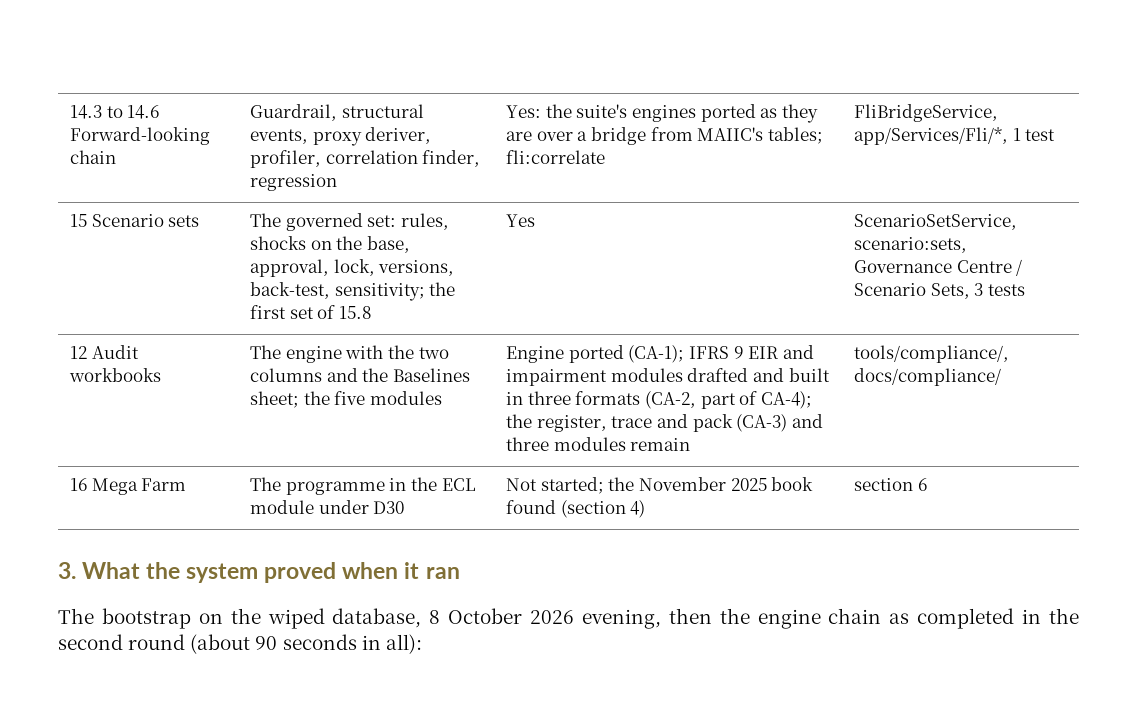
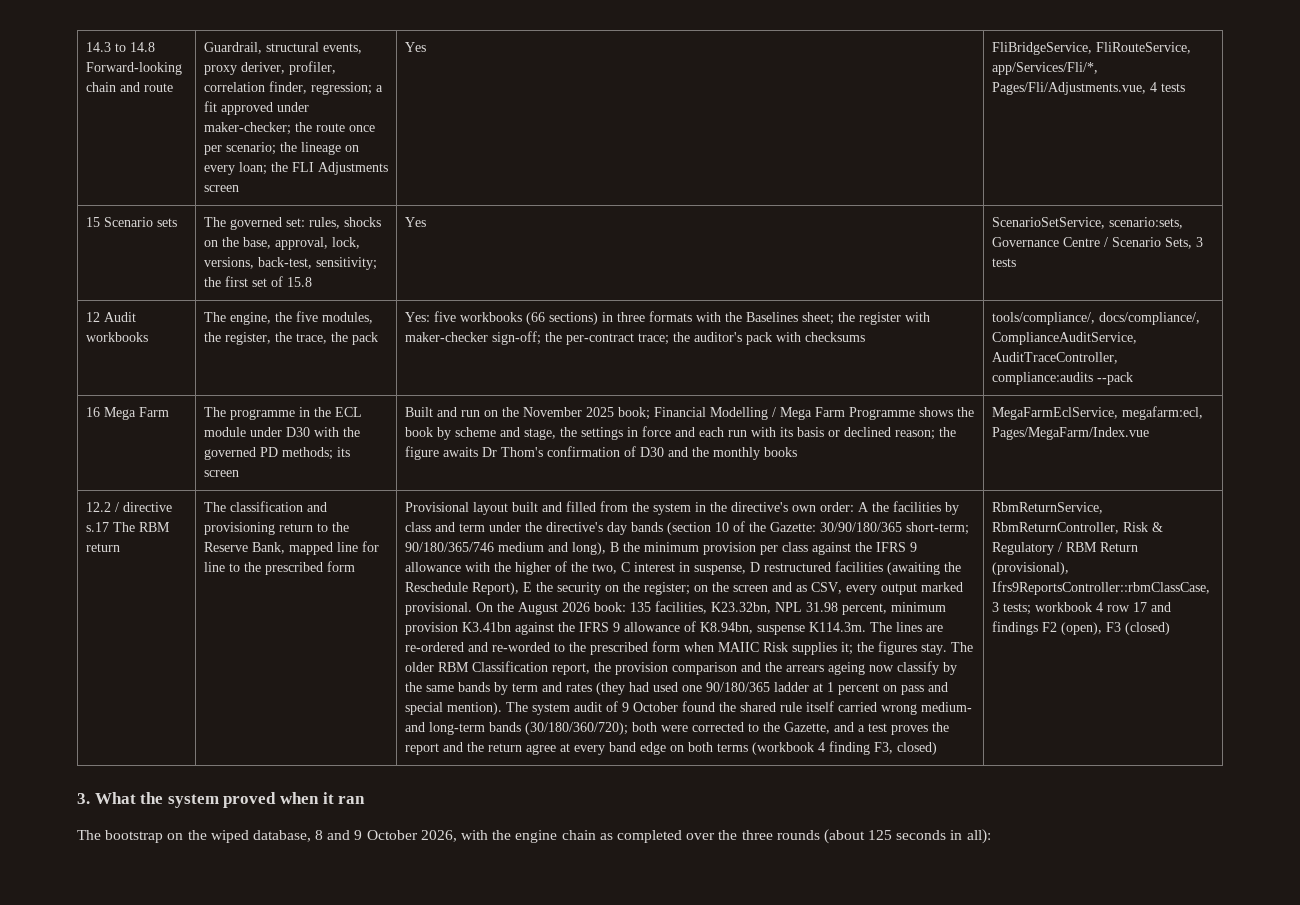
- 14.3 to 14.6 Forward-looking chain
+ 14.3 to 14.8 Forward-looking chain and route
- Guardrail, structural events, proxy deriver, profiler, correlation finder, regression | Yes: the suite's engines ported as they are over a bridge from MAIIC's tables; fli:correlate | FliBridgeService, app/Services/Fli/*, 1 test
+ Guardrail, structural events, proxy deriver, profiler, correlation finder, regression; a fit approved under maker-checker; the route once per scenario; the lineage on every loan; the FLI Adjustments screen | Yes | FliBridgeService, FliRouteService, app/Services/Fli/*, Pages/Fli/Adjustments.vue, 4 tests
- The engine with the two columns and the Baselines sheet; the five modules | Engine ported (CA-1); IFRS 9 EIR and impairment modules drafted and built in three formats (CA-2, part of CA-4); the register, trace and pack (CA-3) and three modules remain | tools/compliance/, docs/compliance/
+ The engine, the five modules, the register, the trace, the pack | Yes: five workbooks (66 sections) in three formats with the Baselines sheet; the register with maker-checker sign-off; the per-contract trace; the auditor's pack with checksums | tools/compliance/, docs/compliance/, ComplianceAuditService, AuditTraceController, compliance:audits --pack
- The programme in the ECL module under D30 | Not started; the November 2025 book found (section 4) | section 6
+ The programme in the ECL module under D30 with the governed PD methods; its screen | Built and run on the November 2025 book; Financial Modelling / Mega Farm Programme shows the book by scheme and stage, the settings in force and each run with its basis or declined reason; the figure awaits Dr Thom's confirmation of D30 and the monthly books | MegaFarmEclService, megafarm:ecl, Pages/MegaFarm/Index.vue
+ 12.2 / directive s.17 The RBM return | The classification and provisioning return to the Reserve Bank, mapped line for line to the prescribed form | Provisional layout built and filled from the system in the directive's own order: A the facilities by class and term under the directive's day bands (section 10 of the Gazette: 30/90/180/365 short-term; 90/180/365/746 medium and long), B the minimum provision per class against the IFRS 9 allowance with the higher of the two, C interest in suspense, D restructured facilities (awaiting the Reschedule Report), E the security on the register; on the screen and as CSV, every output marked provisional. On the August 2026 book: 135 facilities, K23.32bn, NPL 31.98 percent, minimum provision K3.41bn against the IFRS 9 allowance of K8.94bn, suspense K114.3m. The lines are re-ordered and re-worded to the prescribed form when MAIIC Risk supplies it; the figures stay. The older RBM Classification report, the provision comparison and the arrears ageing now classify by the same bands by term and rates (they had used one 90/180/365 ladder at 1 percent on pass and special mention). The system audit of 9 October found the shared rule itself carried wrong medium- and long-term bands (30/180/360/720); both were corrected to the Gazette, and a test proves the report and the return agree at every band edge on both terms (workbook 4 finding F3, closed) | RbmReturnService, RbmReturnController, Risk & Regulatory / RBM Return (provisional), Ifrs9ReportsController::rbmClassCase, 3 tests; workbook 4 row 17 and findings F2 (open), F3 (closed)
- The bootstrap on the wiped database, 8 October 2026 evening, then the engine chain as completed in the second round (about 90 seconds in all):
+ The bootstrap on the wiped database, 8 and 9 October 2026, with the engine chain as completed over the three rounds (about 125 seconds in all):

